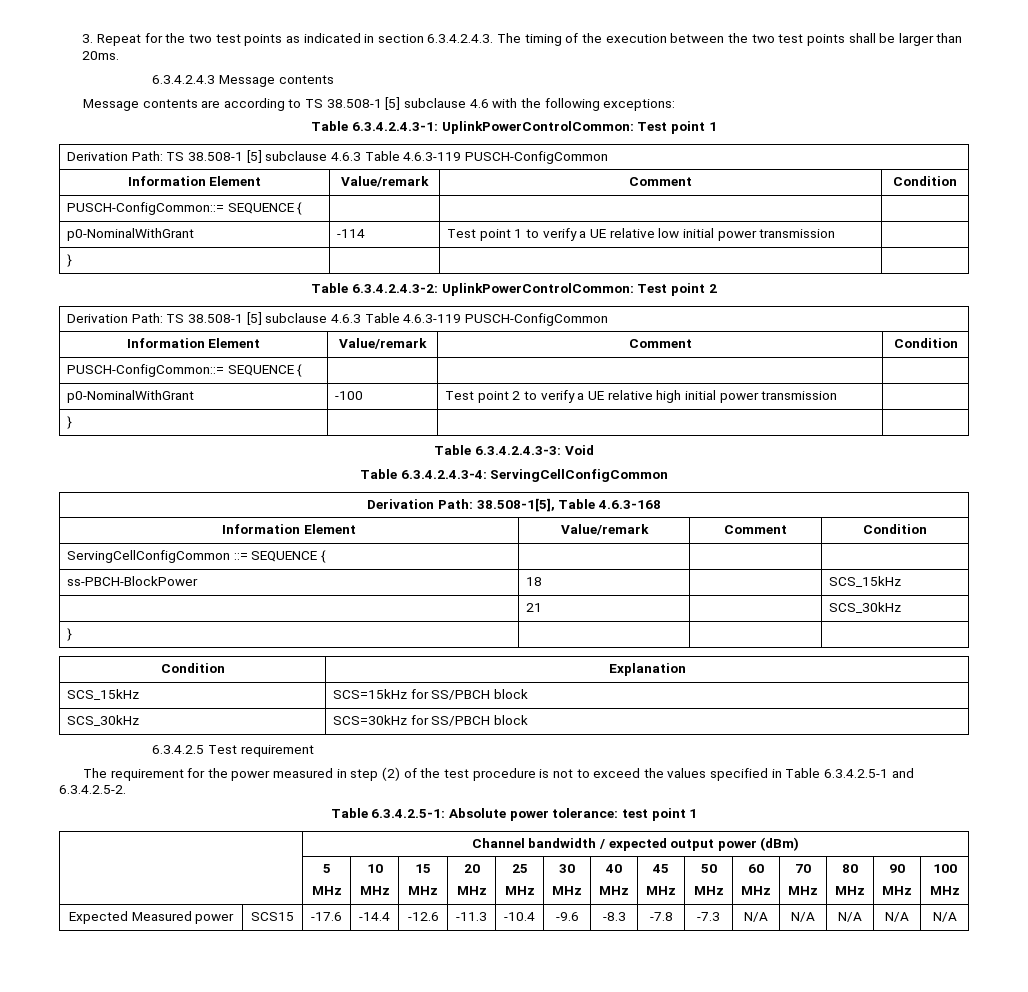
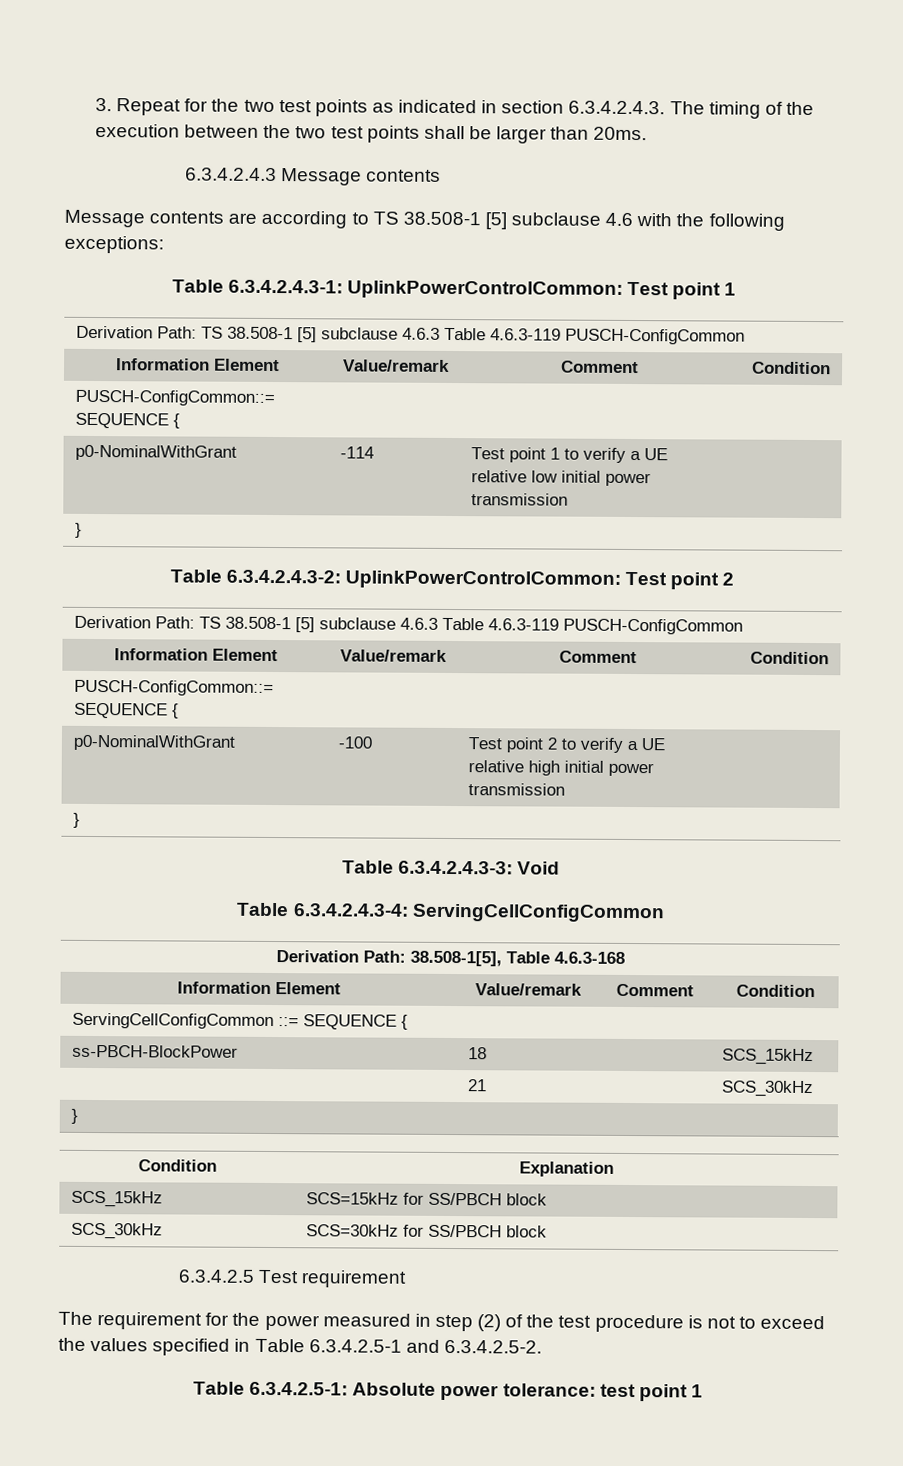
- | Channel bandwidth / expected output power (dBm)
- | 5
- MHz | 10
- MHz | 15
- MHz | 20
- MHz | 25
- MHz | 30
- MHz | 40
- MHz | 45
- MHz | 50
- MHz | 60
- MHz | 70
- MHz | 80
- MHz | 90
- MHz | 100
- MHz
- Expected Measured power | SCS15 | -17.6 | -14.4 | -12.6 | -11.3 | -10.4 | -9.6 | -8.3 | -7.8 | -7.3 | N/A | N/A | N/A | N/A | N/A

